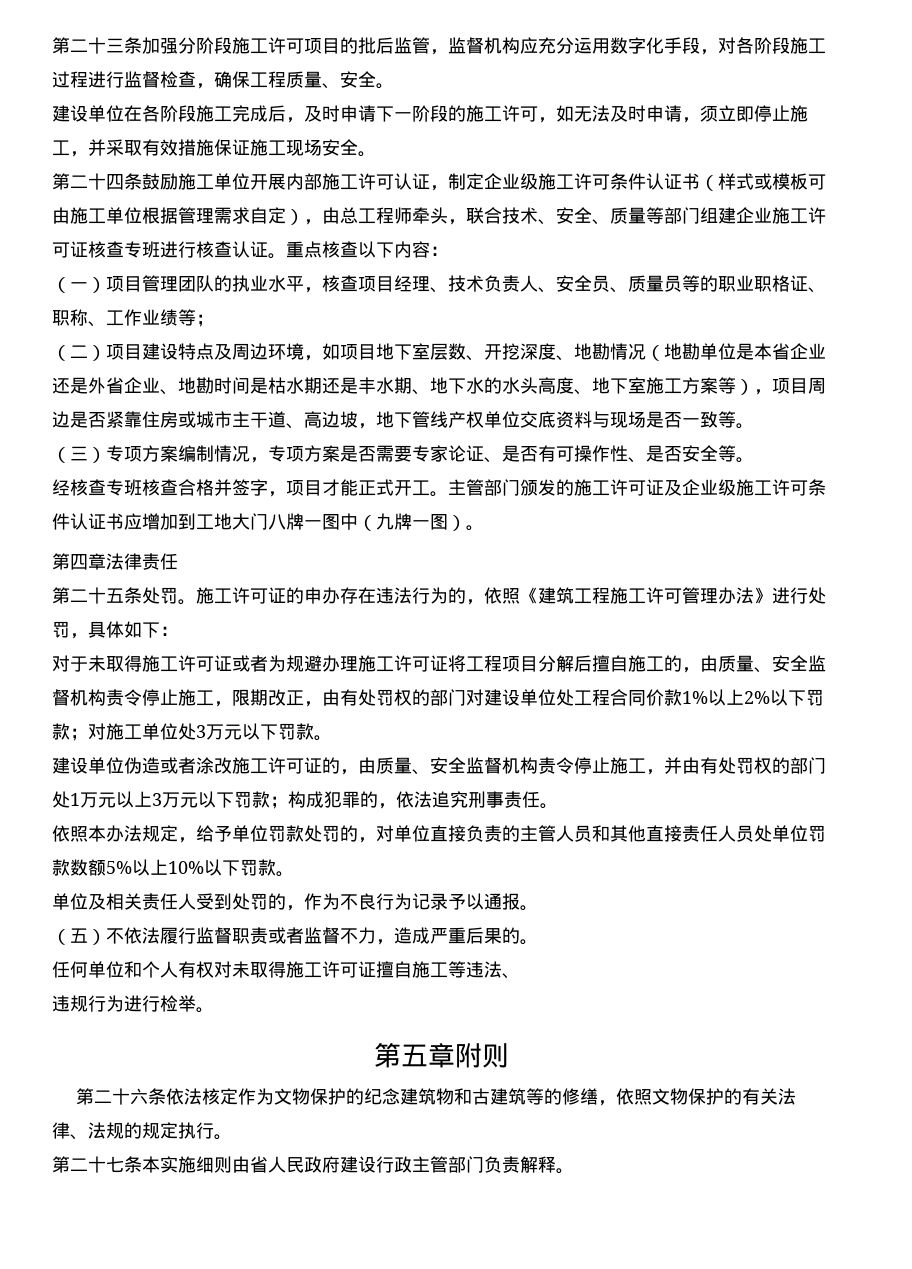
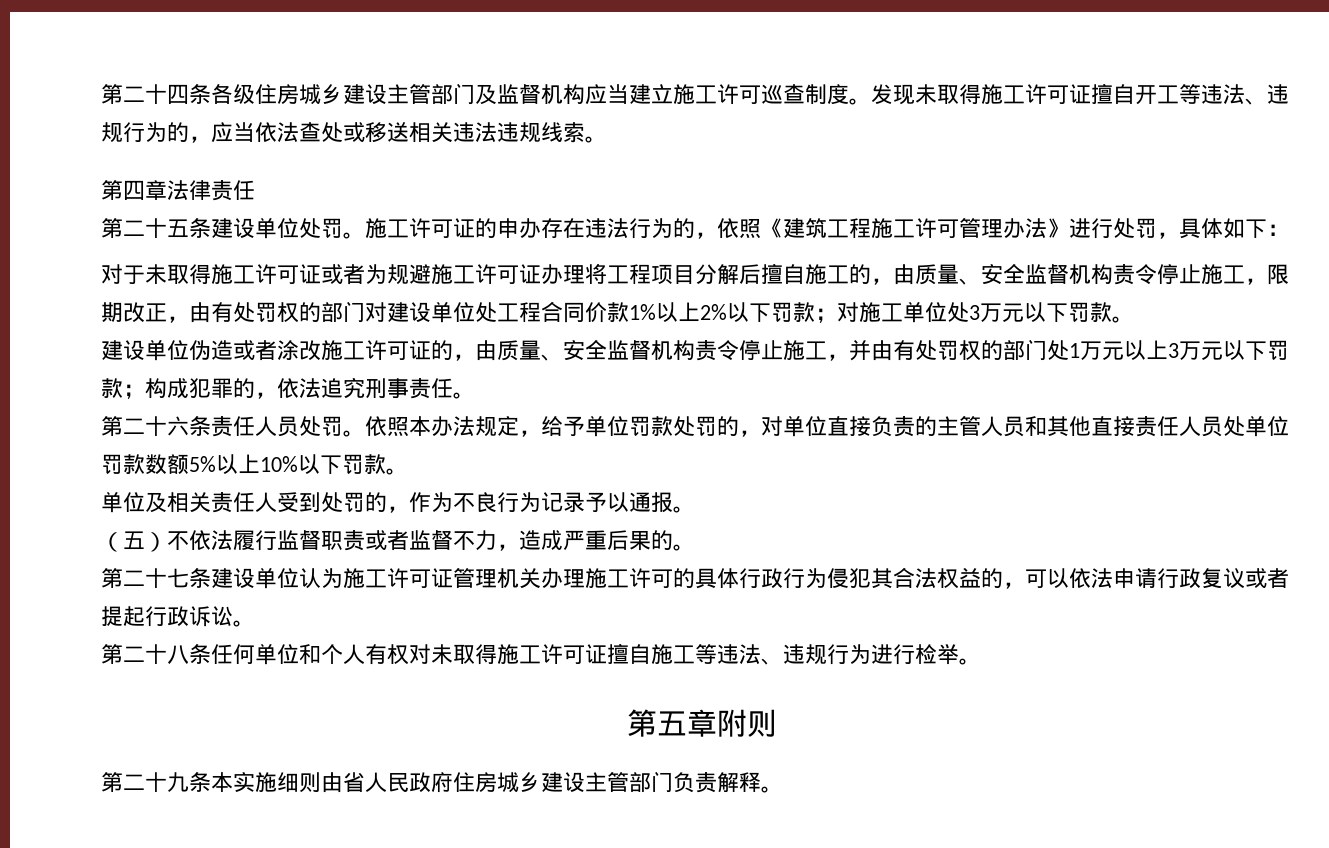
- 第二十三条加强分阶段施工许可项目的批后监管，监督机构应充分运用数字化手段，对各阶段施工过程进行监督检查，确保工程质量、安全。
- 建设单位在各阶段施工完成后，及时申请下一阶段的施工许可，如无法及时申请，须立即停止施工，并采取有效措施保证施工现场安全。
- 第二十四条鼓励施工单位开展内部施工许可认证，制定企业级施工许可条件认证书（样式或模板可由施工单位根据管理需求自定），由总工程师牵头，联合技术、安全、质量等部门组建企业施工许可证核查专班进行核查认证。重点核查以下内容：
- （一）项目管理团队的执业水平，核查项目经理、技术负责人、安全员、质量员等的职业职格证、职称、工作业绩等；
- （二）项目建设特点及周边环境，如项目地下室层数、开挖深度、地勘情况（地勘单位是本省企业还是外省企业、地勘时间是枯水期还是丰水期、地下水的水头高度、地下室施工方案等），项目周边是否紧靠住房或城市主干道、高边坡，地下管线产权单位交底资料与现场是否一致等。
- （三）专项方案编制情况，专项方案是否需要专家论证、是否有可操作性、是否安全等。
- 经核查专班核查合格并签字，项目才能正式开工。主管部门颁发的施工许可证及企业级施工许可条件认证书应增加到工地大门八牌一图中（九牌一图）。
+ 第二十四条各级住房城乡建设主管部门及监督机构应当建立施工许可巡查制度。发现未取得施工许可证擅自开工等违法、违规行为的，应当依法查处或移送相关违法违规线索。
- 第二十五条处罚。
+ 第二十五条建设单位处罚。
- 对于未取得施工许可证或者为规避办理施工许可证将工程项目分解后擅自施工的，由质量、安全监督机构责令停止施工，限期改正，由有处罚权的部门对建设单位处工程合同价款1%以上2%以下罚款；对施工单位处3万元以下罚款。
+ 对于未取得施工许可证或者为规避施工许可证办理将工程项目分解后擅自施工的，由质量、安全监督机构责令停止施工，限期改正，由有处罚权的部门对建设单位处工程合同价款1%以上2%以下罚款；对施工单位处3万元以下罚款。
+ 第二十六条责任人员处罚。
- 任何单位和个人有权对未取得施工许可证擅自施工等违法、
- 违规行为进行检举。
+ 第二十七条建设单位认为施工许可证管理机关办理施工许可的具体行政行为侵犯其合法权益的，可以依法申请行政复议或者提起行政诉讼。
+ 第二十八条任何单位和个人有权对未取得施工许可证擅自施工等违法、违规行为进行检举。
- 第二十六条依法核定作为文物保护的纪念建筑物和古建筑等的修缮，依照文物保护的有关法律、法规的规定执行。
- 第二十七条本实施细则由省人民政府建设行政主管部门负责解释。
+ 第二十九条本实施细则由省人民政府住房城乡建设主管部门负责解释。

